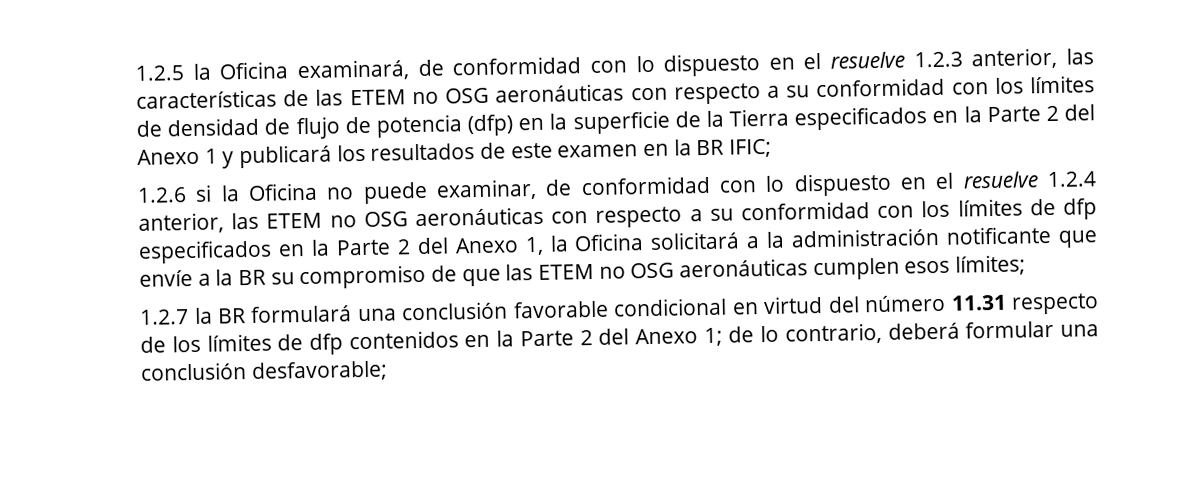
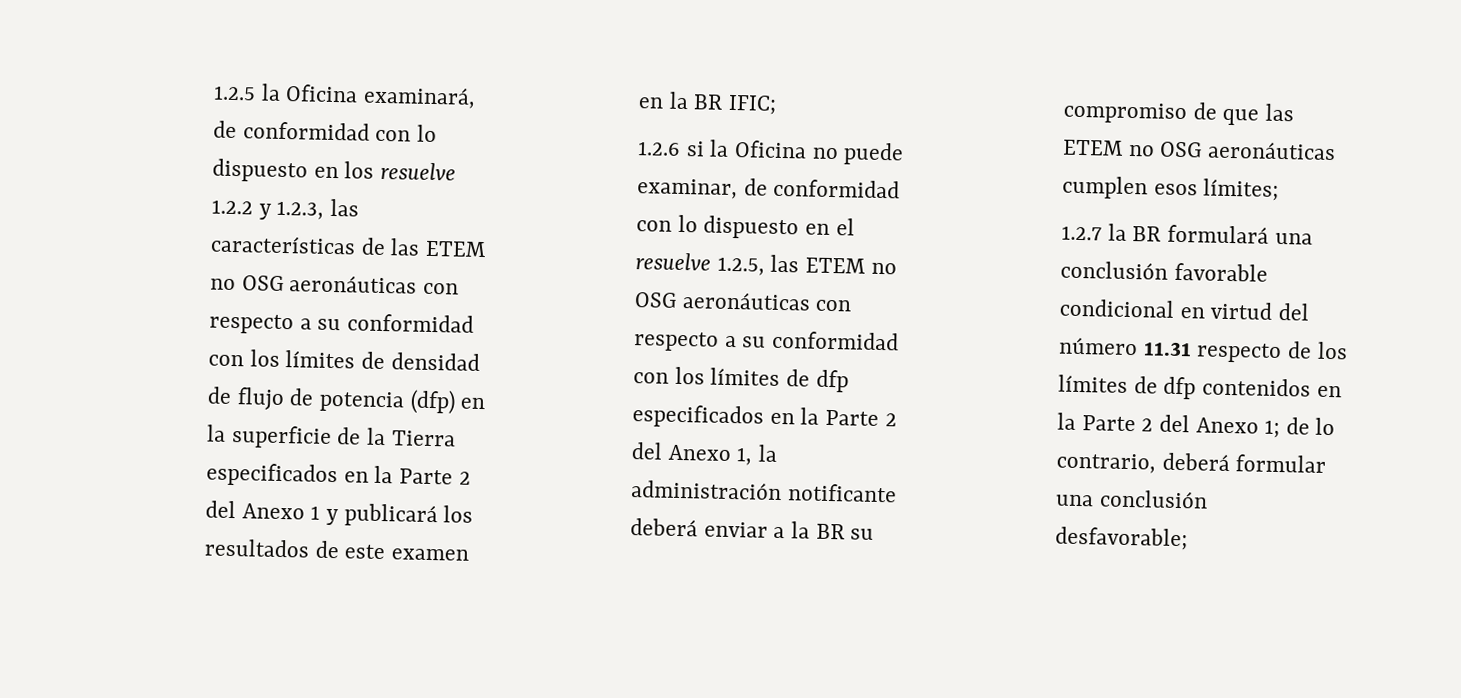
- 1.2.5 la Oficina examinará, de conformidad con lo dispuesto en el resuelve 1.2.3 anterior, las características de las ETEM no OSG aeronáuticas con respecto a su conformidad con los límites de densidad de flujo de potencia (dfp) en la superficie de la Tierra especificados en la Parte 2 del Anexo 1 y publicará los resultados de este examen en la BR IFIC;
+ 1.2.5 la Oficina examinará, de conformidad con lo dispuesto en los resuelve 1.2.2 y 1.2.3, las características de las ETEM no OSG aeronáuticas con respecto a su conformidad con los límites de densidad de flujo de potencia (dfp) en la superficie de la Tierra especificados en la Parte 2 del Anexo 1 y publicará los resultados de este examen en la BR IFIC;
- 1.2.6 si la Oficina no puede examinar, de conformidad con lo dispuesto en el resuelve 1.2.4 anterior, las ETEM no OSG aeronáuticas con respecto a su conformidad con los límites de dfp especificados en la Parte 2 del Anexo 1, la Oficina solicitará a la administración notificante que envíe a la BR su compromiso de que las ETEM no OSG aeronáuticas cumplen esos límites;
+ 1.2.6 si la Oficina no puede examinar, de conformidad con lo dispuesto en el resuelve 1.2.5, las ETEM no OSG aeronáuticas con respecto a su conformidad con los límites de dfp especificados en la Parte 2 del Anexo 1, la administración notificante deberá enviar a la BR su compromiso de que las ETEM no OSG aeronáuticas cumplen esos límites;

